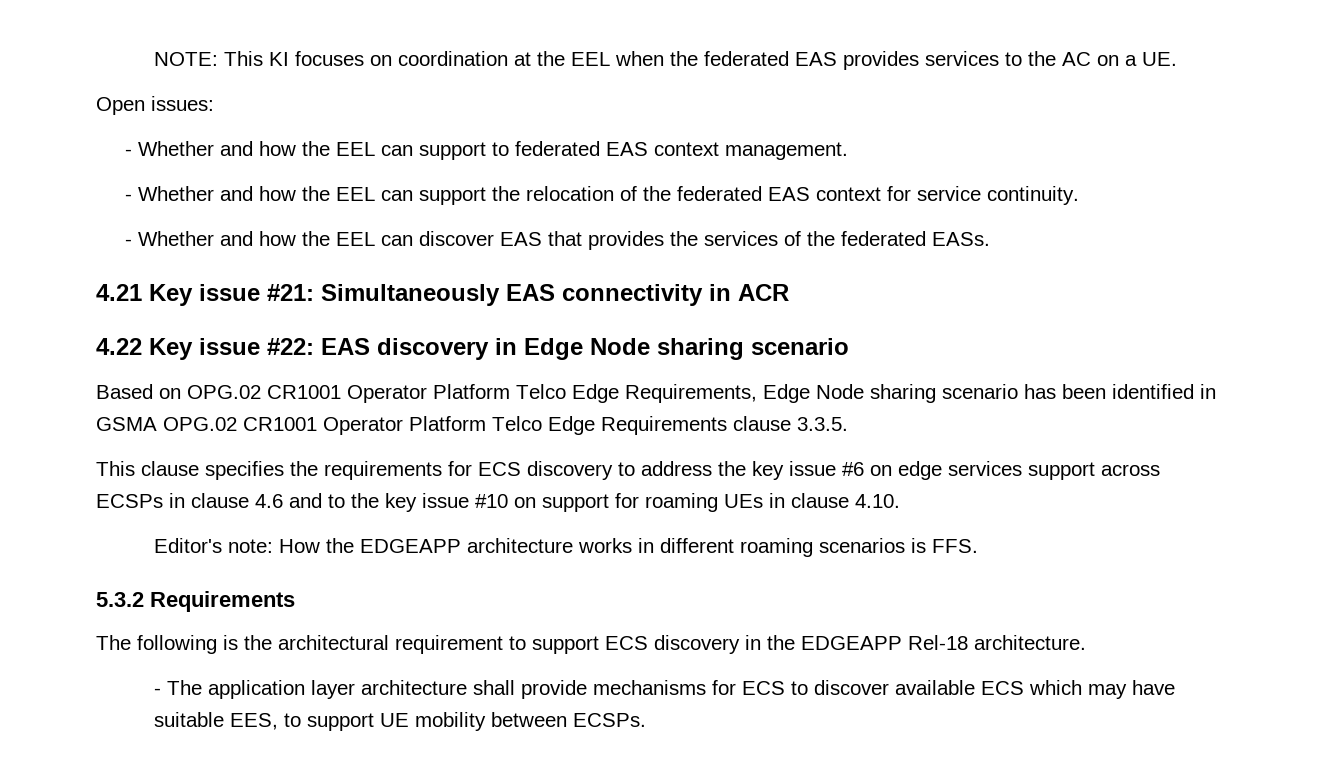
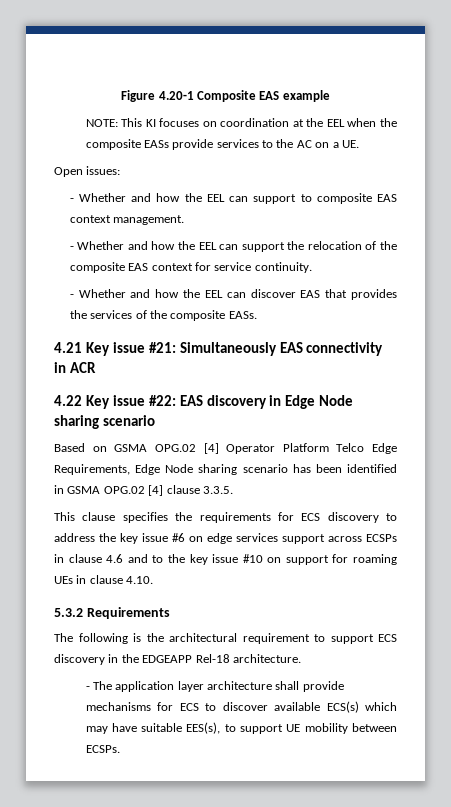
+ Figure 4.20-1 Composite EAS example
- NOTE: This KI focuses on coordination at the EEL when the federated EAS provides services to the AC on a UE.
+ NOTE: This KI focuses on coordination at the EEL when the composite EASs provide services to the AC on a UE.
- - Whether and how the EEL can support to federated EAS context management.
+ - Whether and how the EEL can support to composite EAS context management.
- - Whether and how the EEL can support the relocation of the federated EAS context for service continuity.
+ - Whether and how the EEL can support the relocation of the composite EAS context for service continuity.
- - Whether and how the EEL can discover EAS that provides the services of the federated EASs.
+ - Whether and how the EEL can discover EAS that provides the services of the composite EASs.
- Based on OPG.02 CR1001 Operator Platform Telco Edge Requirements, Edge Node sharing scenario has been identified in GSMA OPG.02 CR1001 Operator Platform Telco Edge Requirements clause 3.3.5.
+ Based on GSMA OPG.02 [4] Operator Platform Telco Edge Requirements, Edge Node sharing scenario has been identified in GSMA OPG.02 [4] clause 3.3.5.
- Editor's note: How the EDGEAPP architecture works in different roaming scenarios is FFS.
- - The application layer architecture shall provide mechanisms for ECS to discover available ECS which may have suitable EES, to support UE mobility between ECSPs.
+ - The application layer architecture shall provide mechanisms for ECS to discover available ECS(s) which may have suitable EES(s), to support UE mobility between ECSPs.

